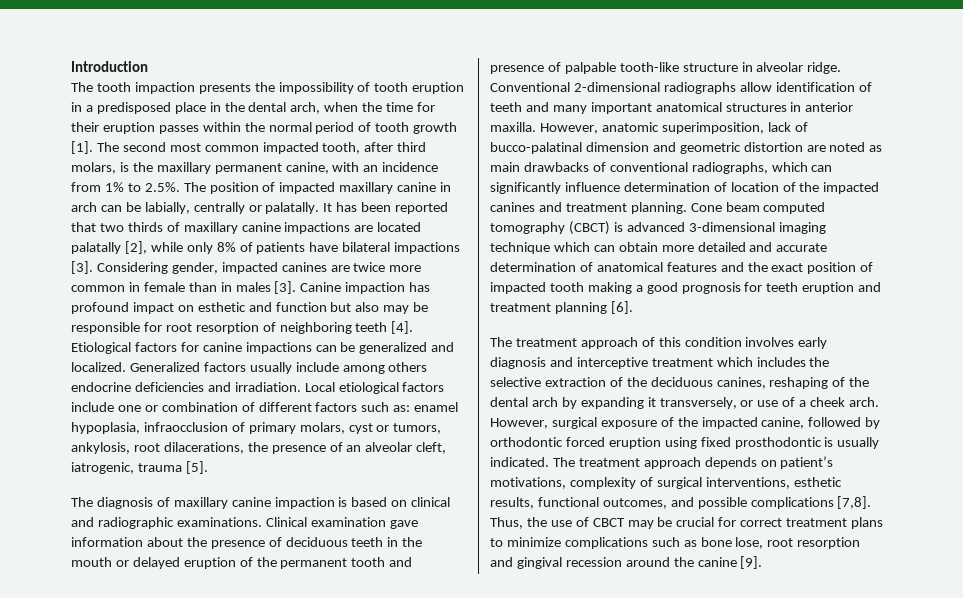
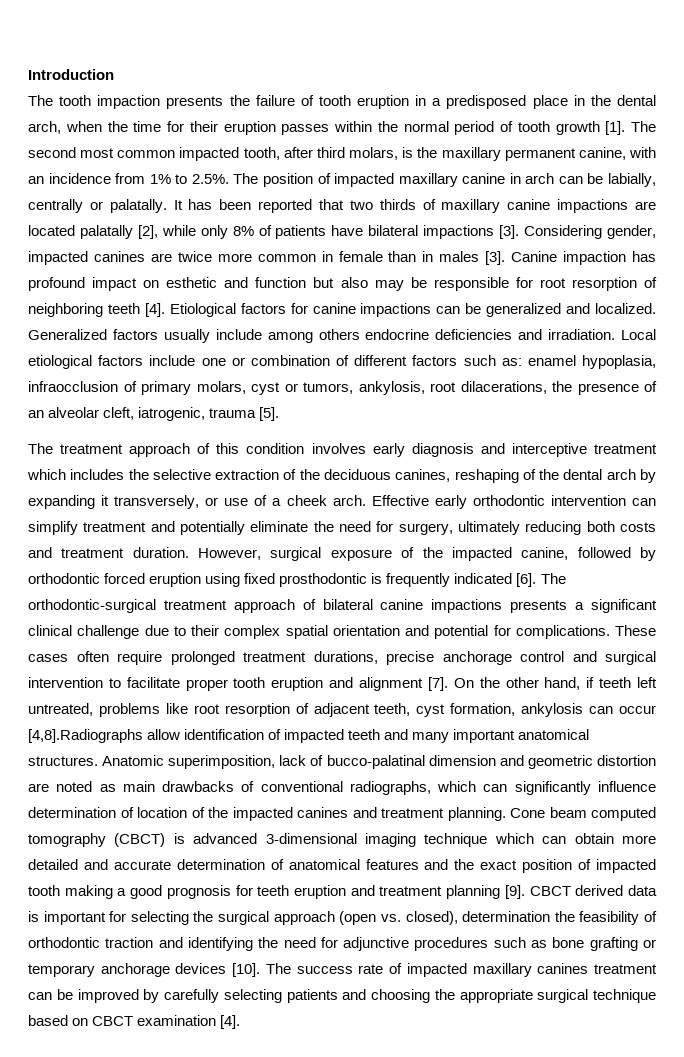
- The tooth impaction presents the impossibility of tooth eruption in a predisposed place in the dental arch, when the time for their eruption passes within the normal period of tooth growth [1].
+ The tooth impaction presents the failure of tooth eruption in a predisposed place in the dental arch, when the time for their eruption passes within the normal period of tooth growth [1].
- The diagnosis of maxillary canine impaction is based on clinical and radiographic examinations. Clinical examination gave information about the presence of deciduous teeth in the mouth or delayed eruption of the permanent tooth and presence of palpable tooth-like structure in alveolar ridge. Conventional 2-dimensional radiographs allow identification of teeth and many important anatomical structures in anterior maxilla. However, anatomic superimposition, lack of bucco-palatinal dimension and geometric distortion are noted as main drawbacks of conventional radiographs, which can significantly influence determination of location of the impacted canines and treatment planning.
+ The treatment approach of this condition involves early diagnosis and interceptive treatment which includes the selective extraction of the deciduous canines, reshaping of the dental arch by expanding it transversely, or use of a cheek arch. Effective early orthodontic intervention can simplify treatment and potentially eliminate the need for surgery, ultimately reducing both costs and treatment duration. However, surgical exposure of the impacted canine, followed by orthodontic forced eruption using fixed prosthodontic is frequently indicated [6]. The orthodontic-surgical treatment approach of bilateral canine impactions presents a significant clinical challenge due to their complex spatial orientation and potential for complications. These cases often require prolonged treatment durations, precise anchorage control and surgical intervention to facilitate proper tooth eruption and alignment [7]. On the other hand, if teeth left untreated, problems like root resorption of adjacent teeth, cyst formation, ankylosis can occur [4,8].Radiographs allow identification of impacted teeth and many important anatomical structures. Anatomic superimposition, lack of bucco-palatinal dimension and geometric distortion are noted as main drawbacks of conventional radiographs, which can significantly influence determination of location of the impacted canines and treatment planning.
- Cone beam computed tomography (CBCT) is advanced 3-dimensional imaging technique which can obtain more detailed and accurate determination of anatomical features and the exact position of impacted tooth making a good prognosis for teeth eruption and treatment planning [6].
- The treatment approach of this condition involves early diagnosis and interceptive treatment which includes the selective extraction of the deciduous canines, reshaping of the dental arch by expanding it transversely, or use of a cheek arch. However, surgical exposure of the impacted canine, followed by orthodontic forced eruption using fixed prosthodontic is usually indicated. The treatment approach depends on patient’s motivations, complexity of surgical interventions, esthetic results, functional outcomes, and possible complications [7,8]. Thus, the use of CBCT may be crucial for correct treatment plans to minimize complications such as bone lose, root resorption and gingival recession around the canine [9].
+ Cone beam computed tomography (CBCT) is advanced 3-dimensional imaging technique which can obtain more detailed and accurate determination of anatomical features and the exact position of impacted tooth making a good prognosis for teeth eruption and treatment planning [9]. CBCT derived data is important for selecting the surgical approach (open vs. closed), determination the feasibility of orthodontic traction and identifying the need for adjunctive procedures such as bone grafting or temporary anchorage devices [10]. The success rate of impacted maxillary canines treatment can be improved by carefully selecting patients and choosing the appropriate surgical technique based on CBCT examination [4].

